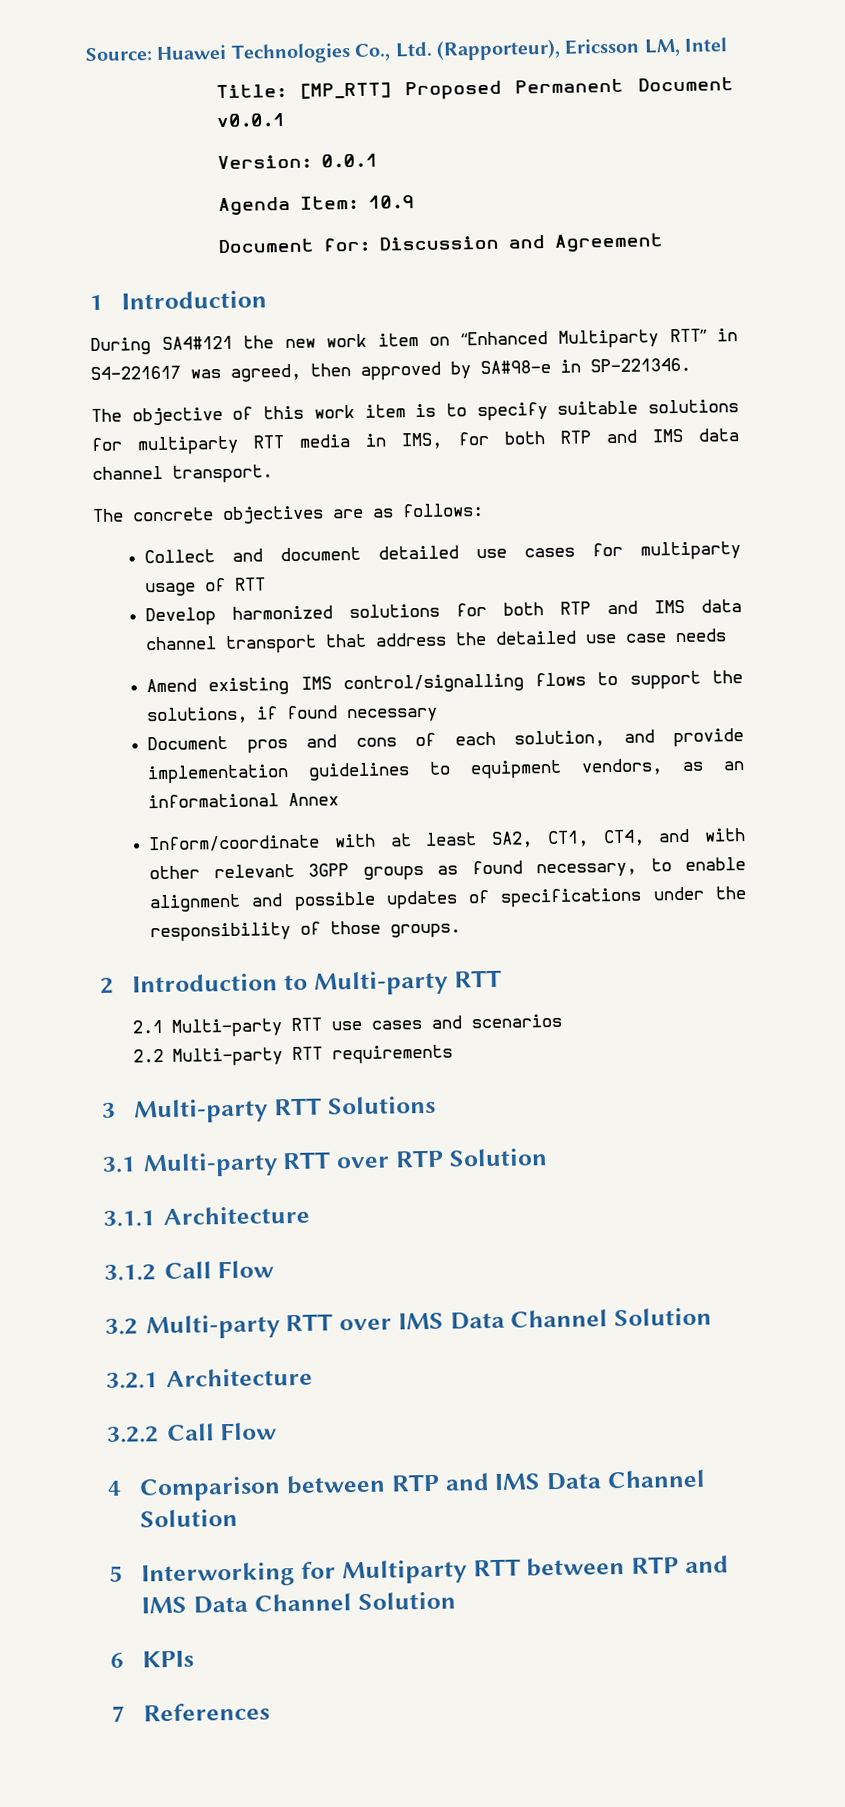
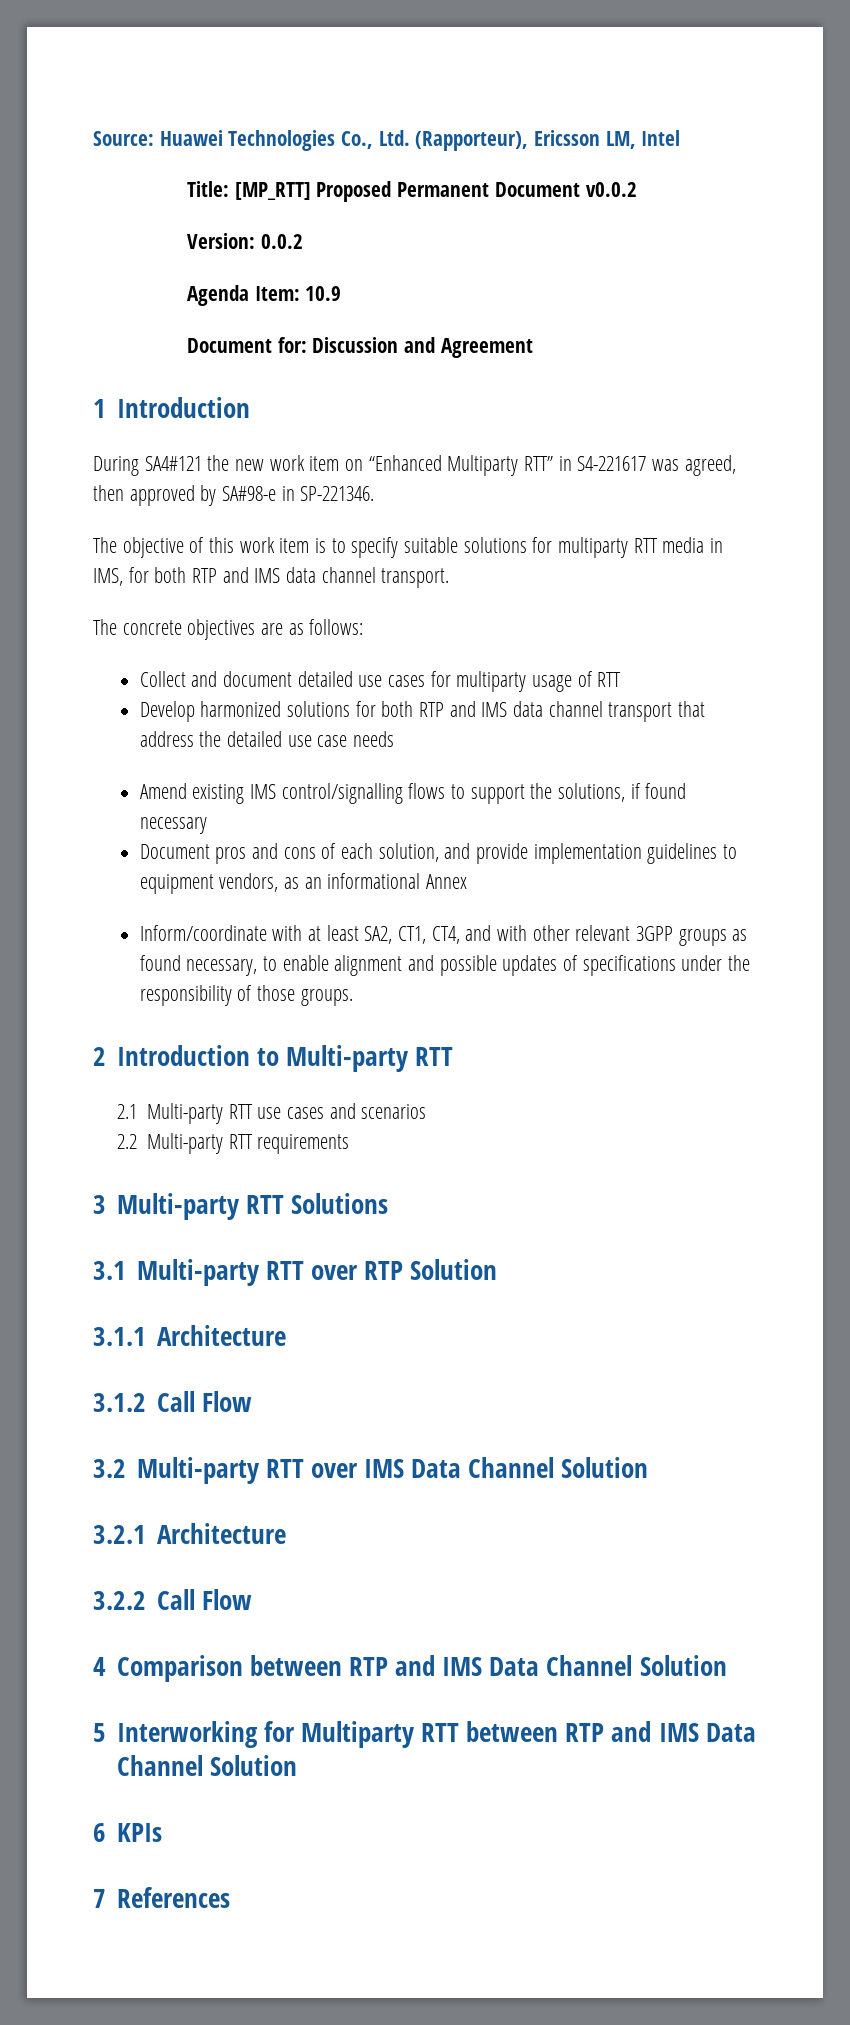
- Title: [MP_RTT] Proposed Permanent Document v0.0.1
+ Title: [MP_RTT] Proposed Permanent Document v0.0.2
- Version: 0.0.1
+ Version: 0.0.2

